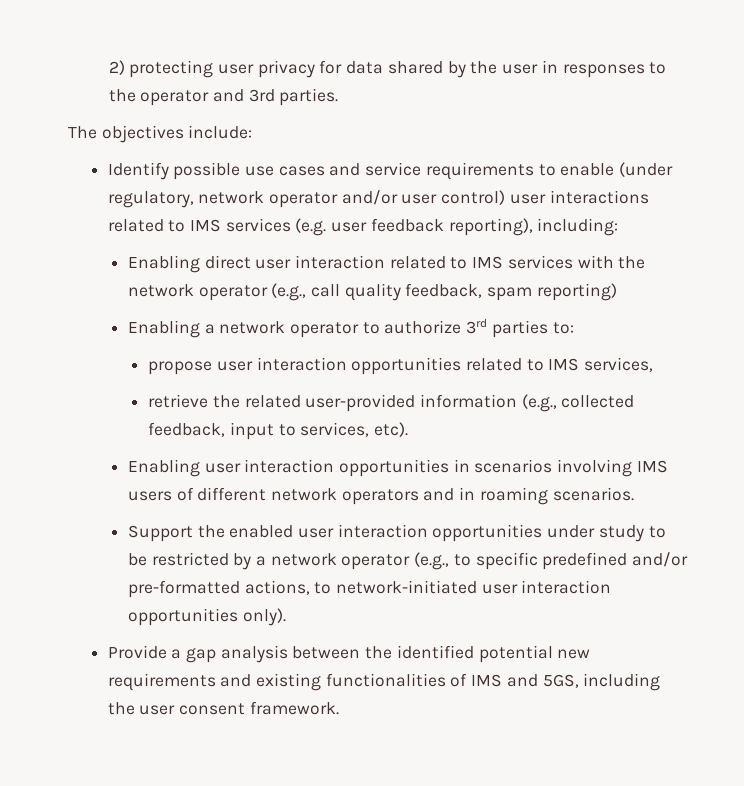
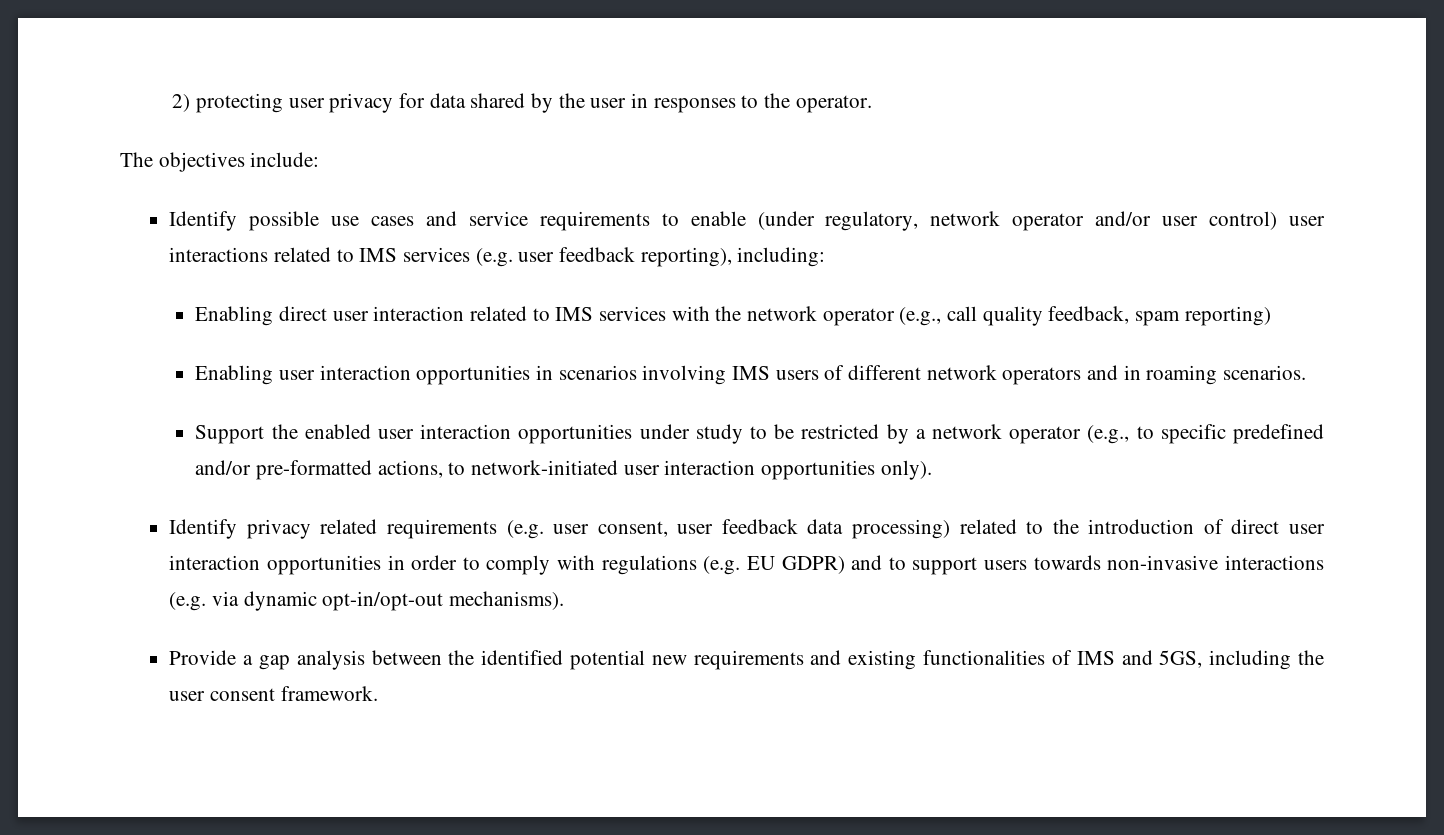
- 2) protecting user privacy for data shared by the user in responses to the operator and 3rd parties.
+ 2) protecting user privacy for data shared by the user in responses to the operator.
- Enabling a network operator to authorize 3rd parties to:
- propose user interaction opportunities related to IMS services,
- retrieve the related user-provided information (e.g., collected feedback, input to services, etc).
+ Identify privacy related requirements (e.g. user consent, user feedback data processing) related to the introduction of direct user interaction opportunities in order to comply with regulations (e.g. EU GDPR) and to support users towards non-invasive interactions (e.g. via dynamic opt-in/opt-out mechanisms).

